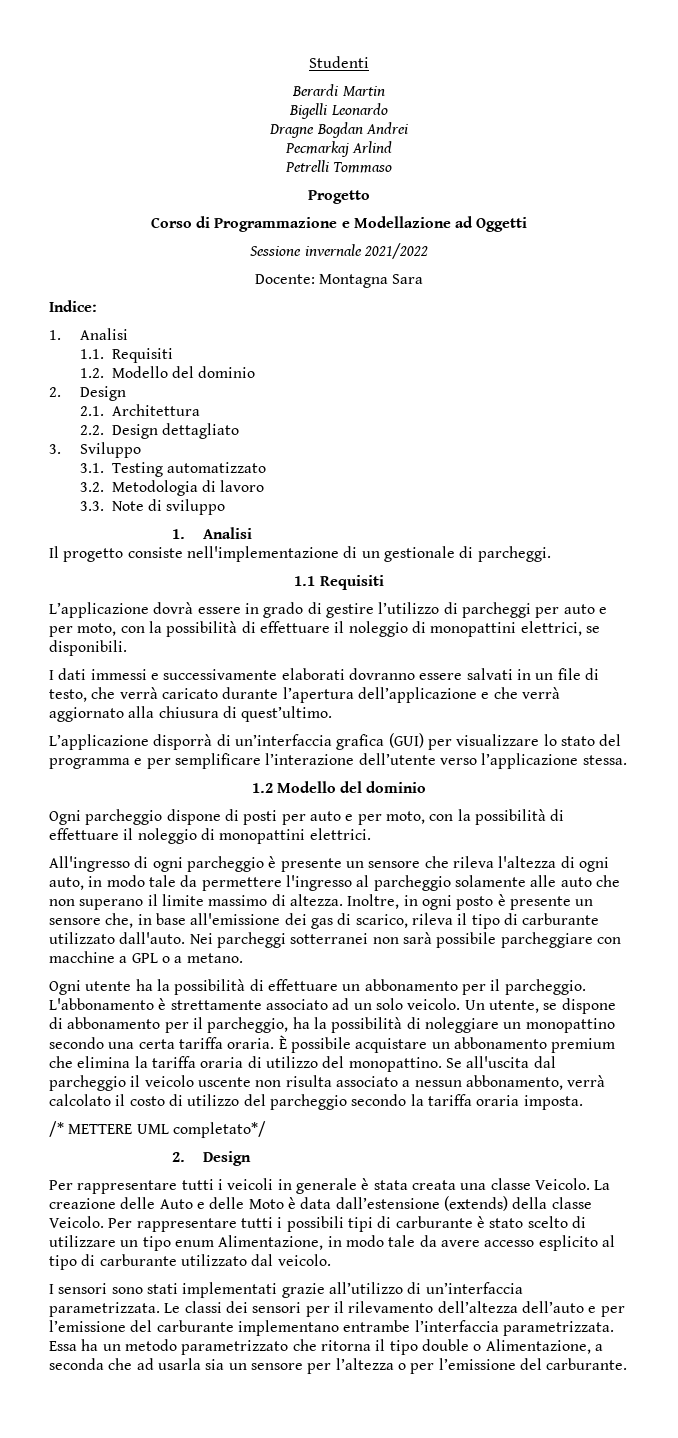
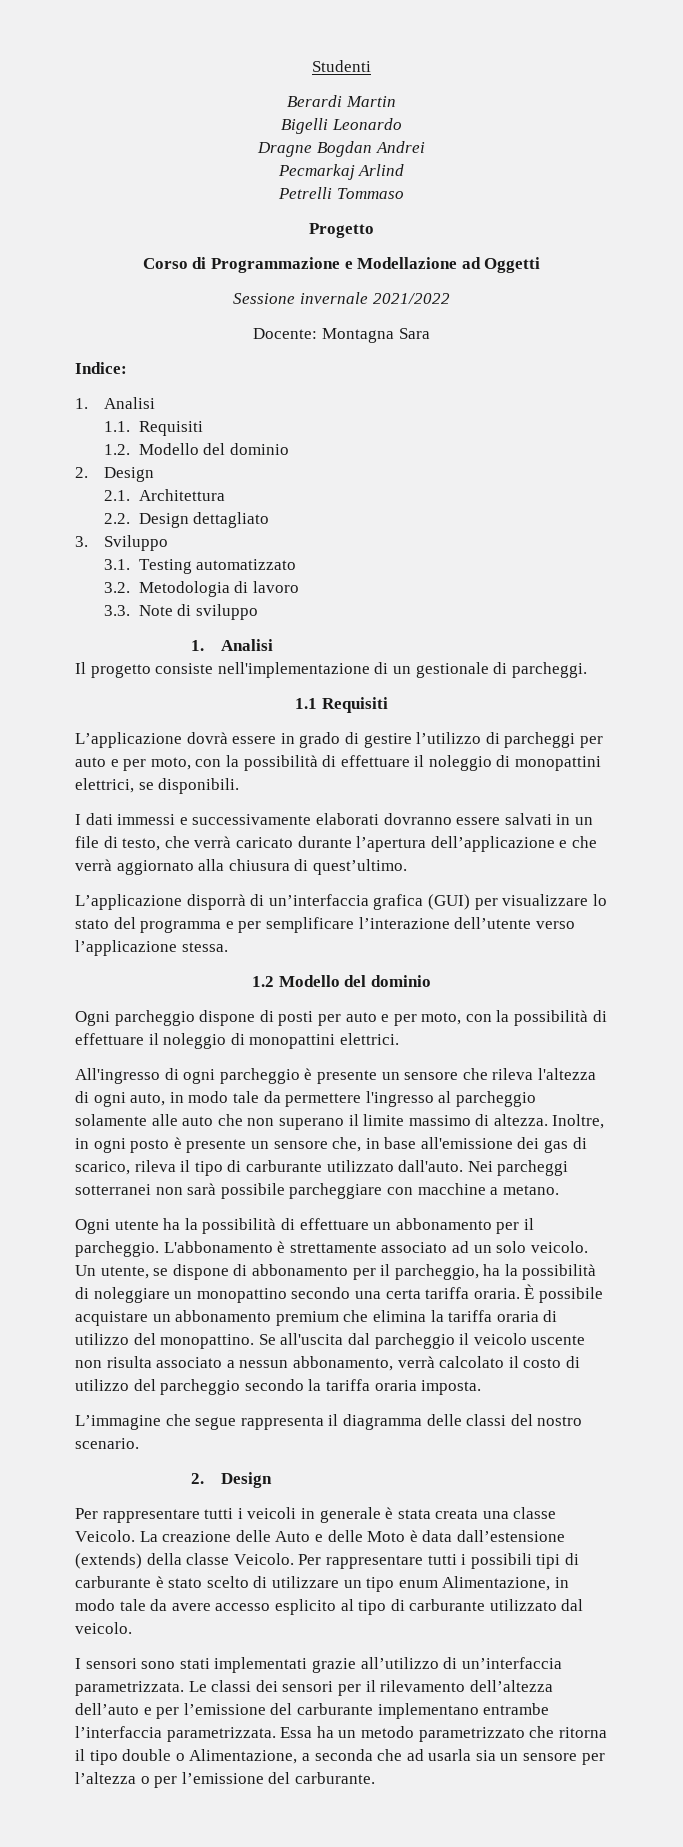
- Nei parcheggi sotterranei non sarà possibile parcheggiare con macchine a GPL o a metano.
+ Nei parcheggi sotterranei non sarà possibile parcheggiare con macchine a metano.
- /* METTERE UML completato*/
+ L’immagine che segue rappresenta il diagramma delle classi del nostro scenario.

